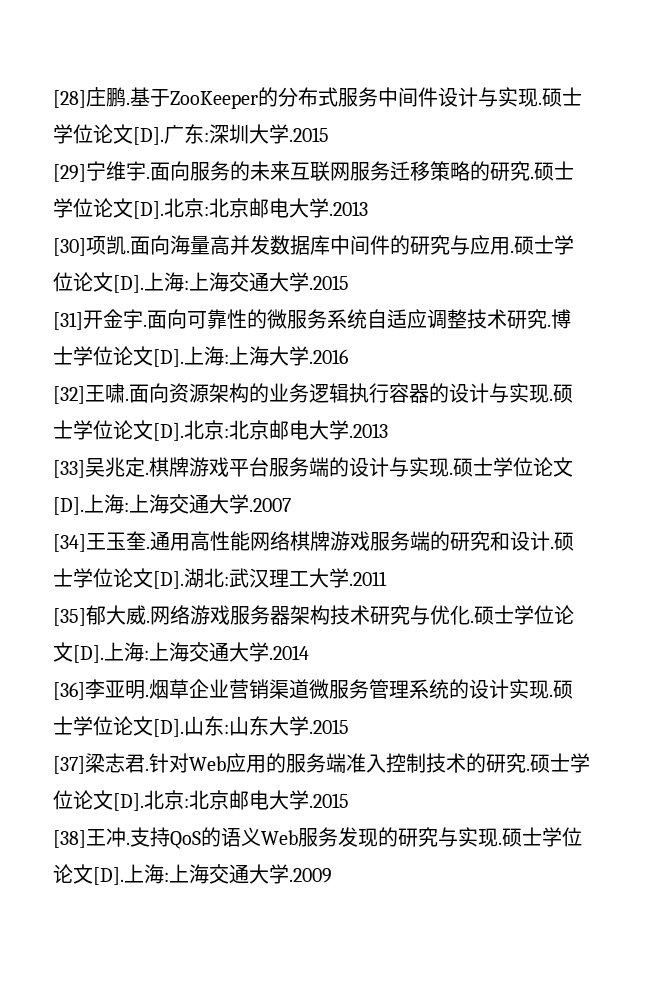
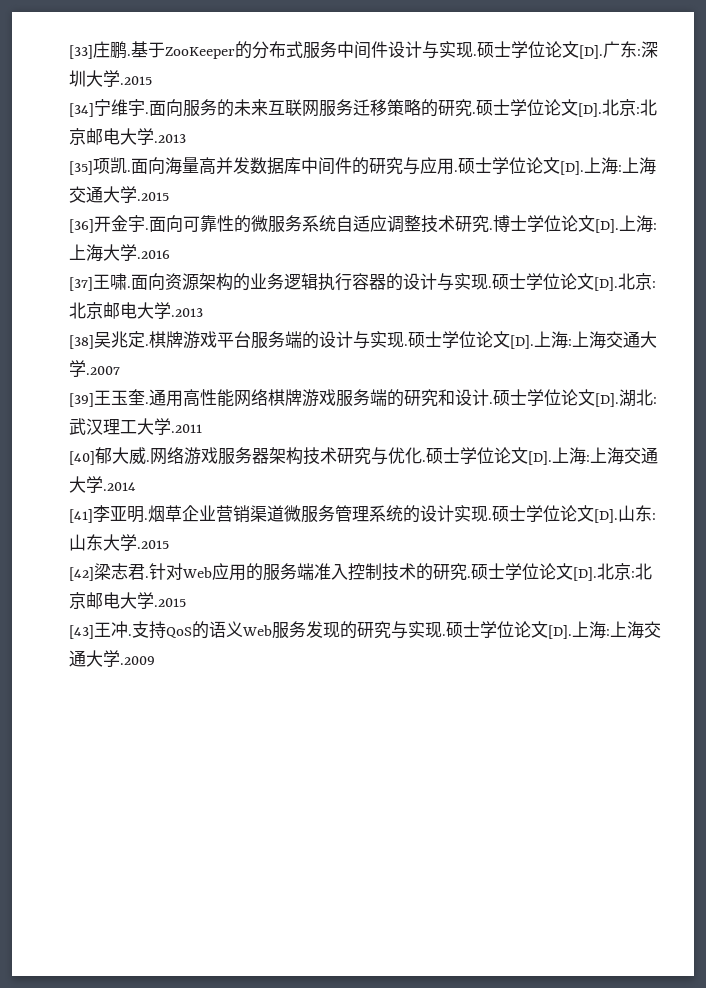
- [28]庄鹏.
+ [33]庄鹏.
- [29]宁维宇.
+ [34]宁维宇.
- [30]项凯.
+ [35]项凯.
- [31]开金宇.
+ [36]开金宇.
- [32]王啸.
+ [37]王啸.
- [33]吴兆定.
+ [38]吴兆定.
- [34]王玉奎.
+ [39]王玉奎.
- [35]郁大威.
+ [40]郁大威.
- [36]李亚明.
+ [41]李亚明.
- [37]梁志君.
+ [42]梁志君.
- [38]王冲.
+ [43]王冲.

